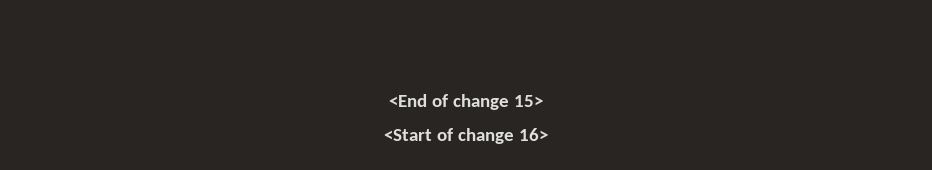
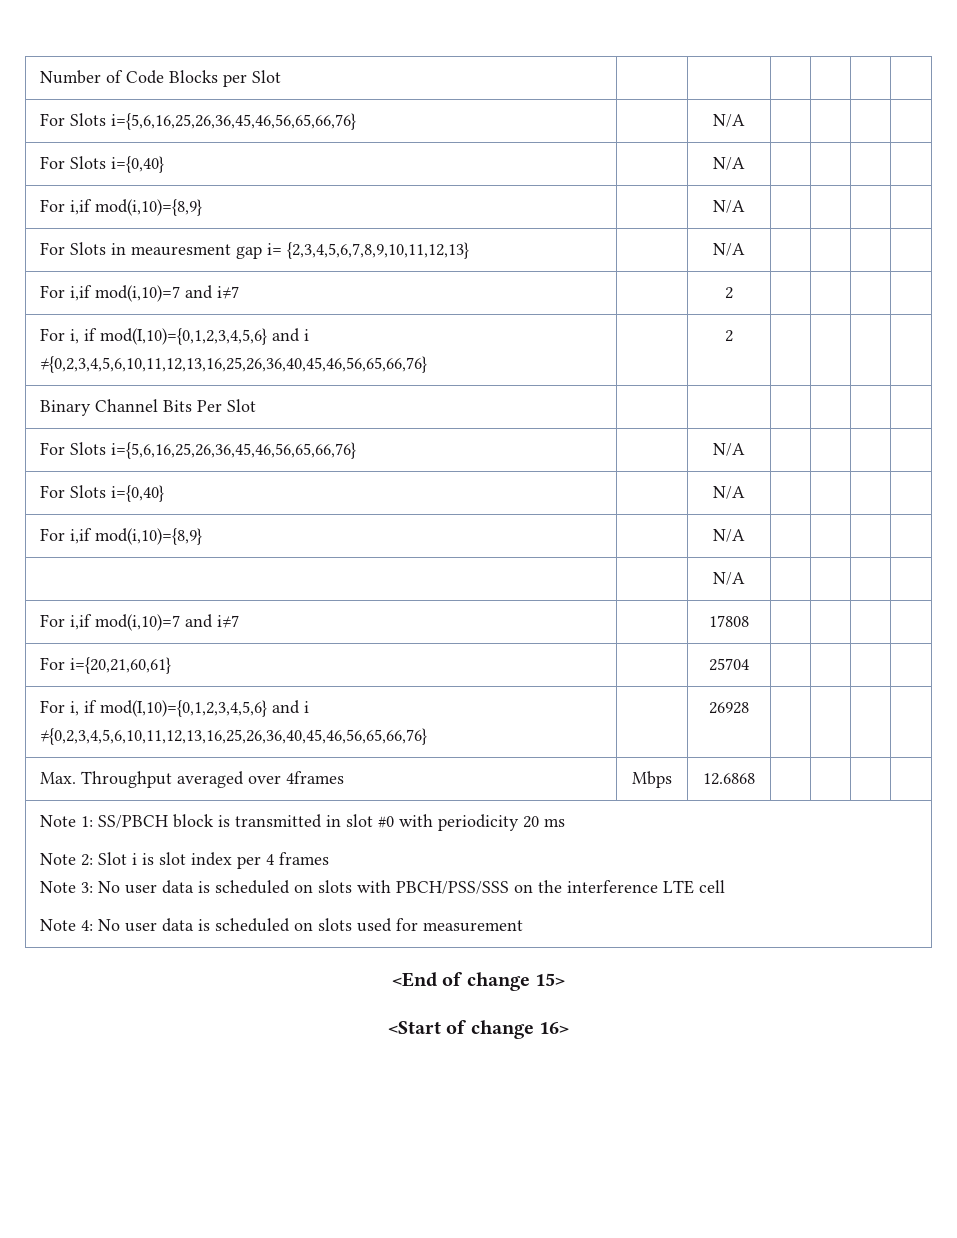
+ Number of Code Blocks per Slot | | | | | |
+ For Slots i={5,6,16,25,26,36,45,46,56,65,66,76} | | N/A | | | |
+ For Slots i={0,40} | | N/A | | | |
+ For i,if mod(i,10)={8,9} | | N/A | | | |
+ For Slots in meauresment gap i= {2,3,4,5,6,7,8,9,10,11,12,13} | | N/A | | | |
+ For i,if mod(i,10)=7 and i≠7 | | 2 | | | |
+ For i, if mod(I,10)={0,1,2,3,4,5,6} and i ≠{0,2,3,4,5,6,10,11,12,13,16,25,26,36,40,45,46,56,65,66,76} | | 2 | | | |
+ Binary Channel Bits Per Slot | | | | | |
+ For Slots i={5,6,16,25,26,36,45,46,56,65,66,76} | | N/A | | | |
+ For Slots i={0,40} | | N/A | | | |
+ For i,if mod(i,10)={8,9} | | N/A | | | |
+ | | N/A | | | |
+ For i,if mod(i,10)=7 and i≠7 | | 17808 | | | |
+ For i={20,21,60,61} | | 25704 | | | |
+ For i, if mod(I,10)={0,1,2,3,4,5,6} and i ≠{0,2,3,4,5,6,10,11,12,13,16,25,26,36,40,45,46,56,65,66,76} | | 26928 | | | |
+ Max. Throughput averaged over 4frames | Mbps | 12.6868 | | | |
+ Note 1: SS/PBCH block is transmitted in slot #0 with periodicity 20 ms
+ Note 2: Slot i is slot index per 4 frames
+ Note 3: No user data is scheduled on slots with PBCH/PSS/SSS on the interference LTE cell
+ Note 4: No user data is scheduled on slots used for measurement

